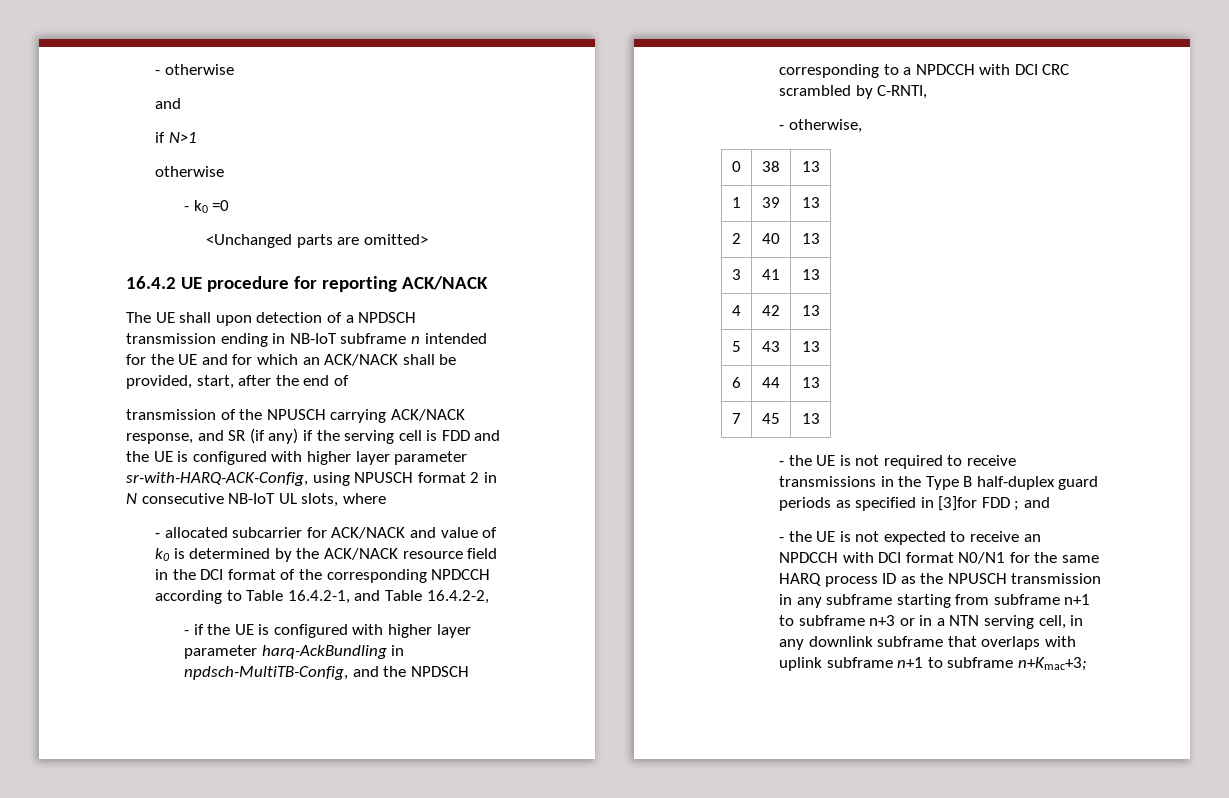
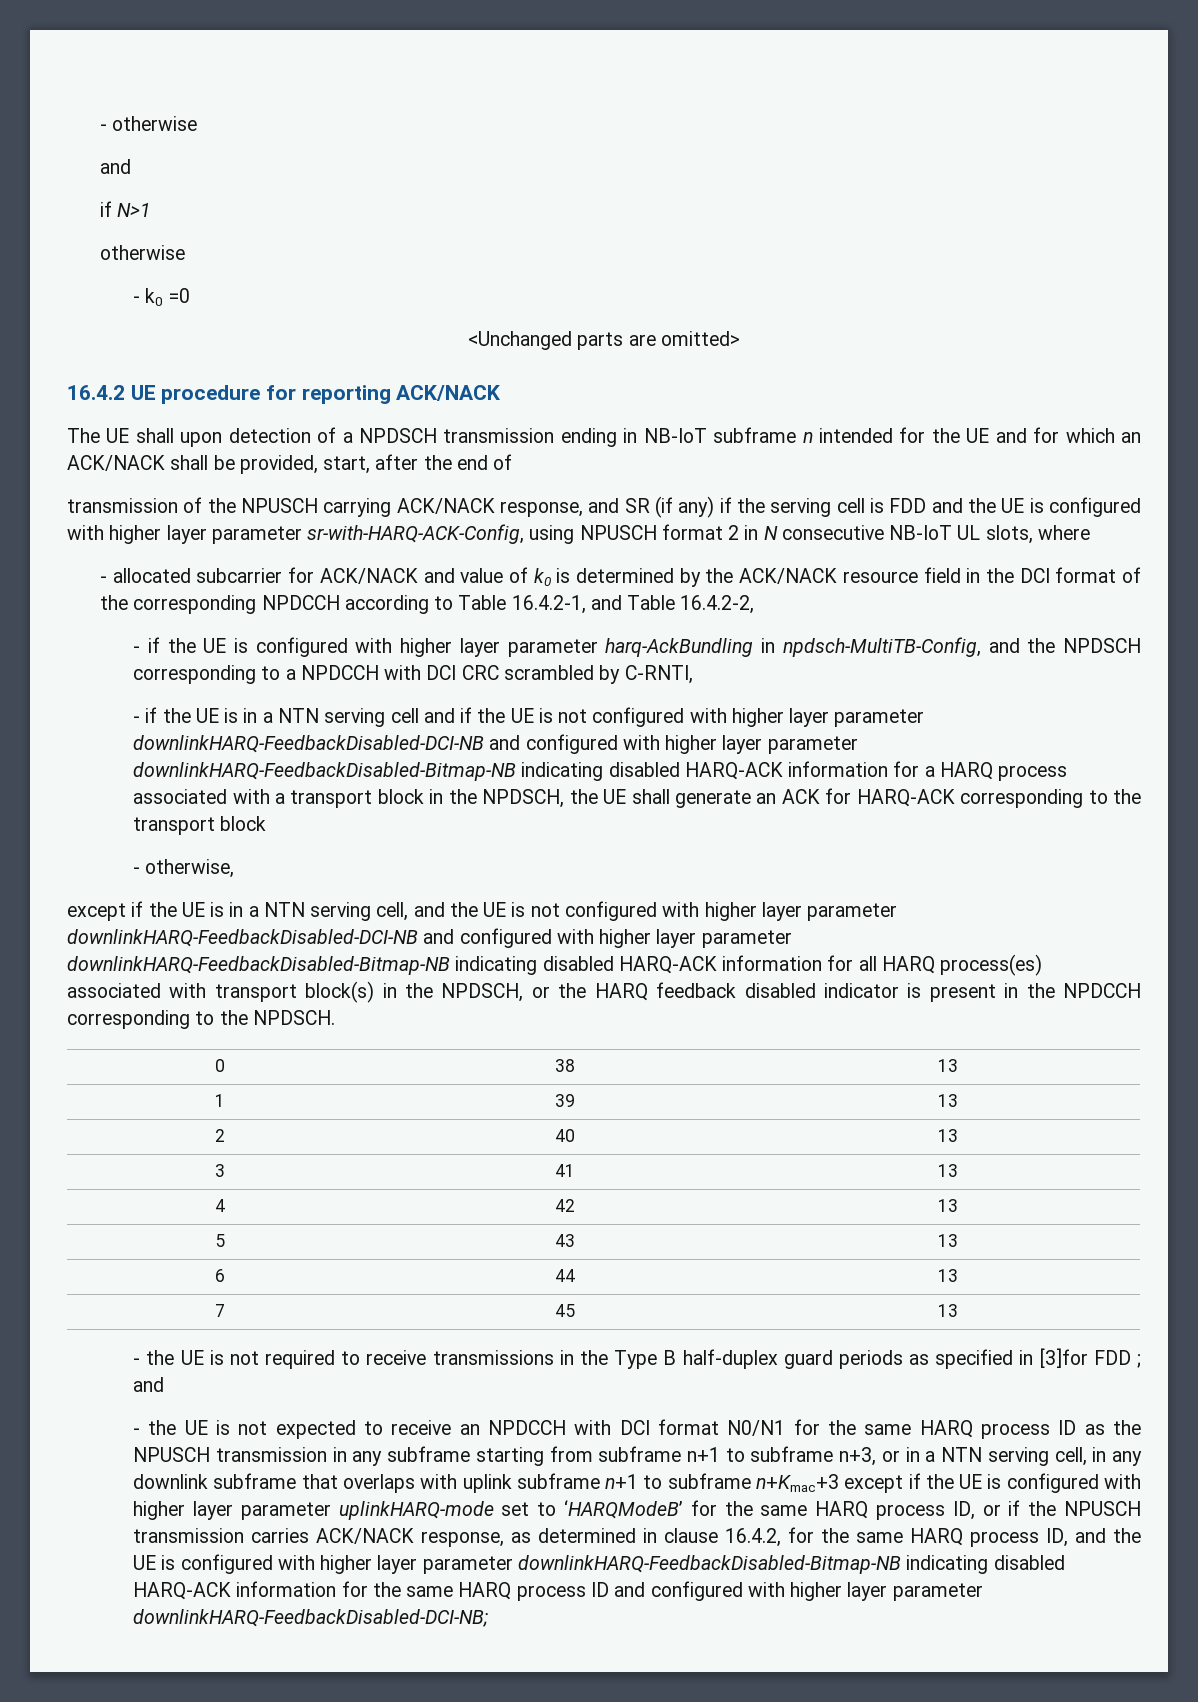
+ - if the UE is in a NTN serving cell and if the UE is not configured with higher layer parameter downlinkHARQ-FeedbackDisabled-DCI-NB and configured with higher layer parameter downlinkHARQ-FeedbackDisabled-Bitmap-NB indicating disabled HARQ-ACK information for a HARQ process associated with a transport block in the NPDSCH, the UE shall generate an ACK for HARQ-ACK corresponding to the transport block
  - otherwise,
+ except if the UE is in a NTN serving cell, and the UE is not configured with higher layer parameter downlinkHARQ-FeedbackDisabled-DCI-NB and configured with higher layer parameter downlinkHARQ-FeedbackDisabled-Bitmap-NB indicating disabled HARQ-ACK information for all HARQ process(es) associated with transport block(s) in the NPDSCH, or the HARQ feedback disabled indicator is present in the NPDCCH corresponding to the NPDSCH.
- - the UE is not expected to receive an NPDCCH with DCI format N0/N1 for the same HARQ process ID as the NPUSCH transmission in any subframe starting from subframe n+1 to subframe n+3 or in a NTN serving cell, in any downlink subframe that overlaps with uplink subframe n+1 to subframe n+Kmac+3;
+ - the UE is not expected to receive an NPDCCH with DCI format N0/N1 for the same HARQ process ID as the NPUSCH transmission in any subframe starting from subframe n+1 to subframe n+3, or in a NTN serving cell, in any downlink subframe that overlaps with uplink subframe n+1 to subframe n+Kmac+3 except if the UE is configured with higher layer parameter uplinkHARQ-mode set to ‘HARQModeB’ for the same HARQ process ID, or if the NPUSCH transmission carries ACK/NACK response, as determined in clause 16.4.2, for the same HARQ process ID, and the UE is configured with higher layer parameter downlinkHARQ-FeedbackDisabled-Bitmap-NB indicating disabled HARQ-ACK information for the same HARQ process ID and configured with higher layer parameter downlinkHARQ-FeedbackDisabled-DCI-NB;

